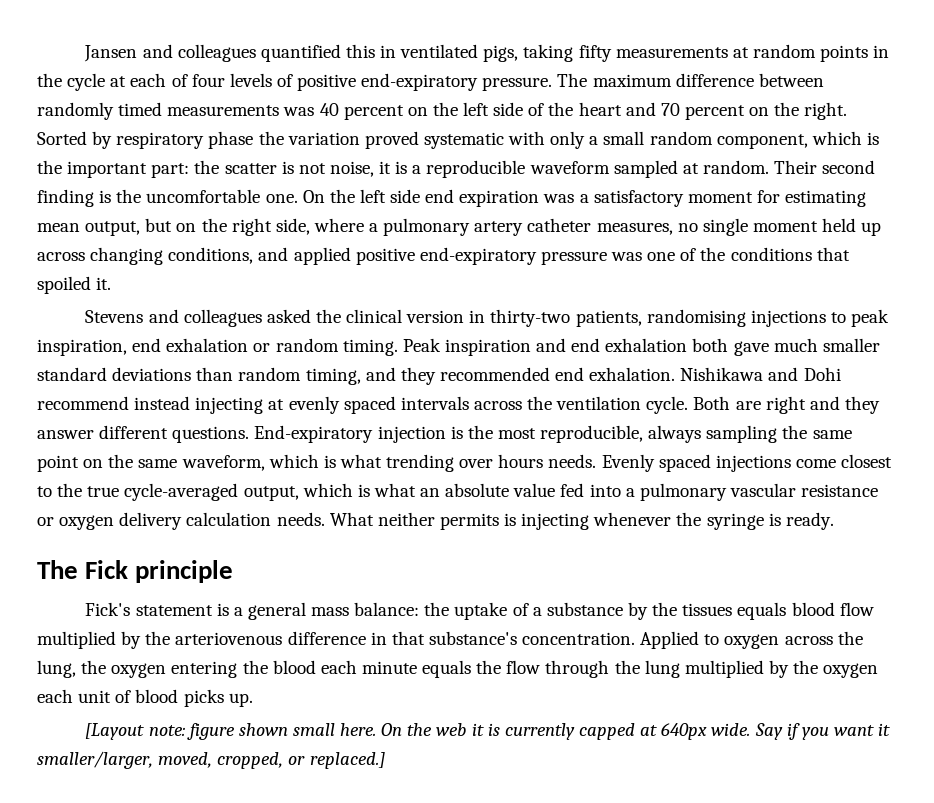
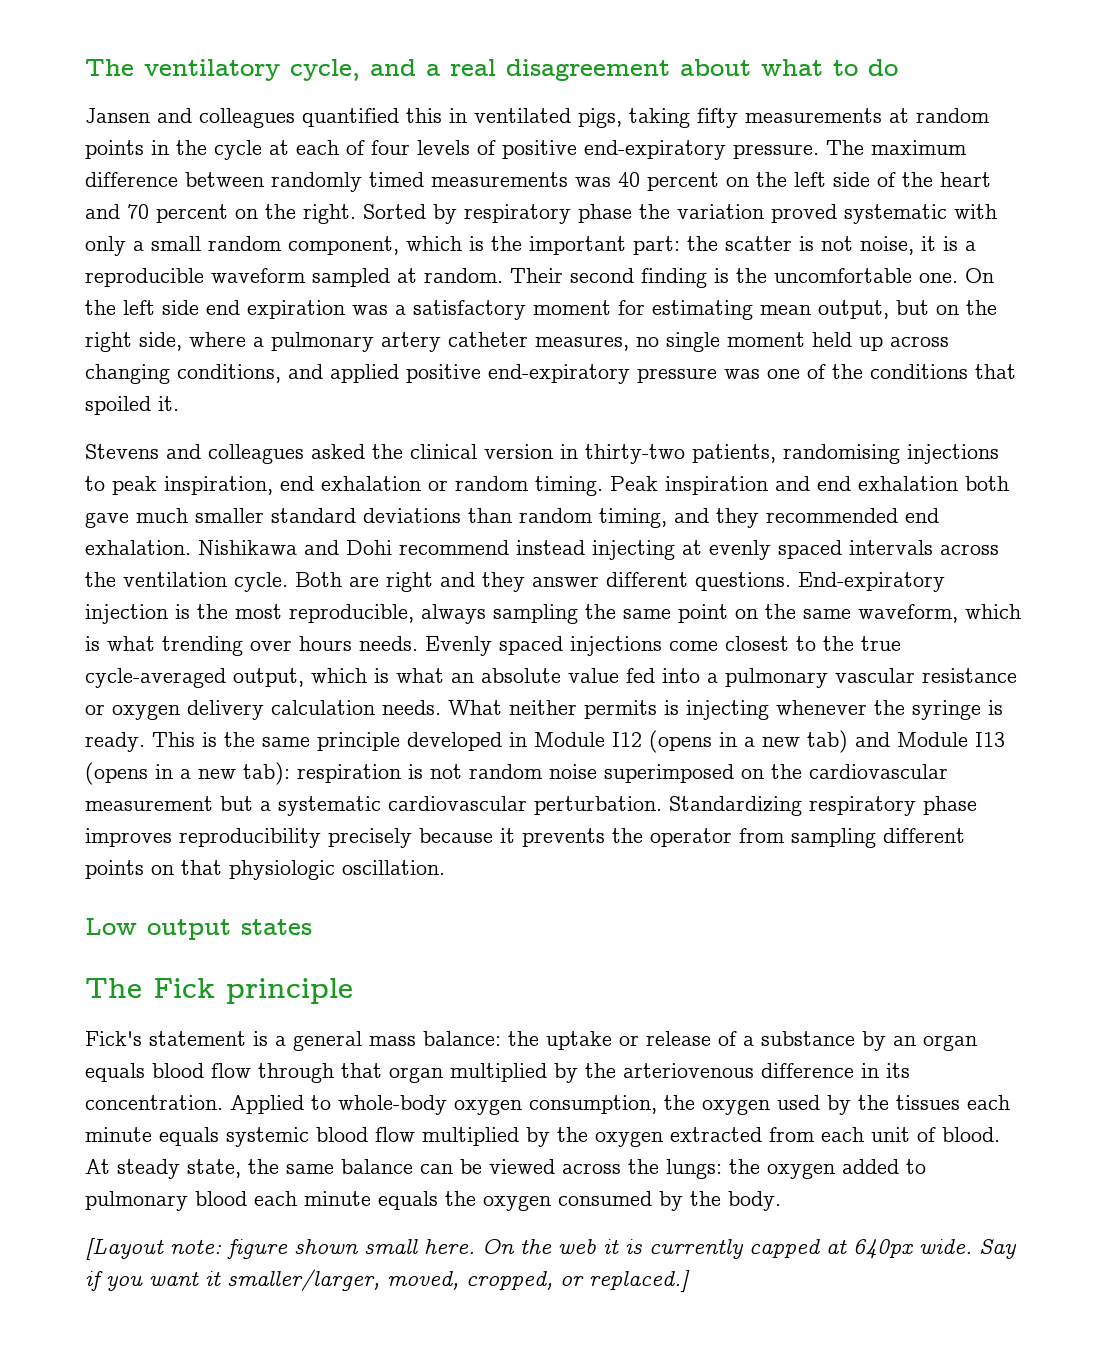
+ The ventilatory cycle, and a real disagreement about what to do
+ This is the same principle developed in Module I12 (opens in a new tab) and Module I13 (opens in a new tab): respiration is not random noise superimposed on the cardiovascular measurement but a systematic cardiovascular perturbation. Standardizing respiratory phase improves reproducibility precisely because it prevents the operator from sampling different points on that physiologic oscillation.
+ Low output states
- Fick's statement is a general mass balance: the uptake of a substance by the tissues equals blood flow multiplied by the arteriovenous difference in that substance's concentration.
+ Fick's statement is a general mass balance: the uptake or release of a substance by an organ equals blood flow through that organ multiplied by the arteriovenous difference in its concentration.
- Applied to oxygen across the lung, the oxygen entering the blood each minute equals the flow through the lung multiplied by the oxygen each unit of blood picks up.
+ Applied to whole-body oxygen consumption, the oxygen used by the tissues each minute equals systemic blood flow multiplied by the oxygen extracted from each unit of blood. At steady state, the same balance can be viewed across the lungs: the oxygen added to pulmonary blood each minute equals the oxygen consumed by the body.

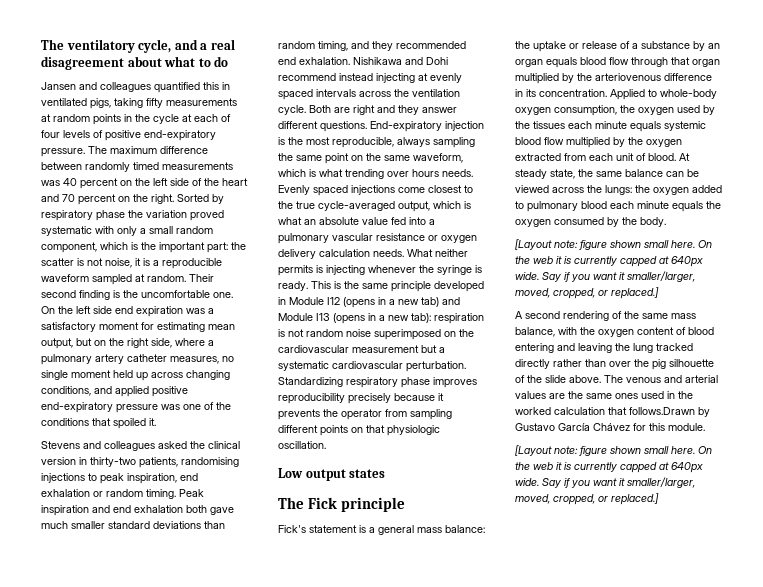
+ A second rendering of the same mass balance, with the oxygen content of blood entering and leaving the lung tracked directly rather than over the pig silhouette of the slide above. The venous and arterial values are the same ones used in the worked calculation that follows.Drawn by Gustavo García Chávez for this module.
+ [Layout note: figure shown small here. On the web it is currently capped at 640px wide. Say if you want it smaller/larger, moved, cropped, or replaced.]

